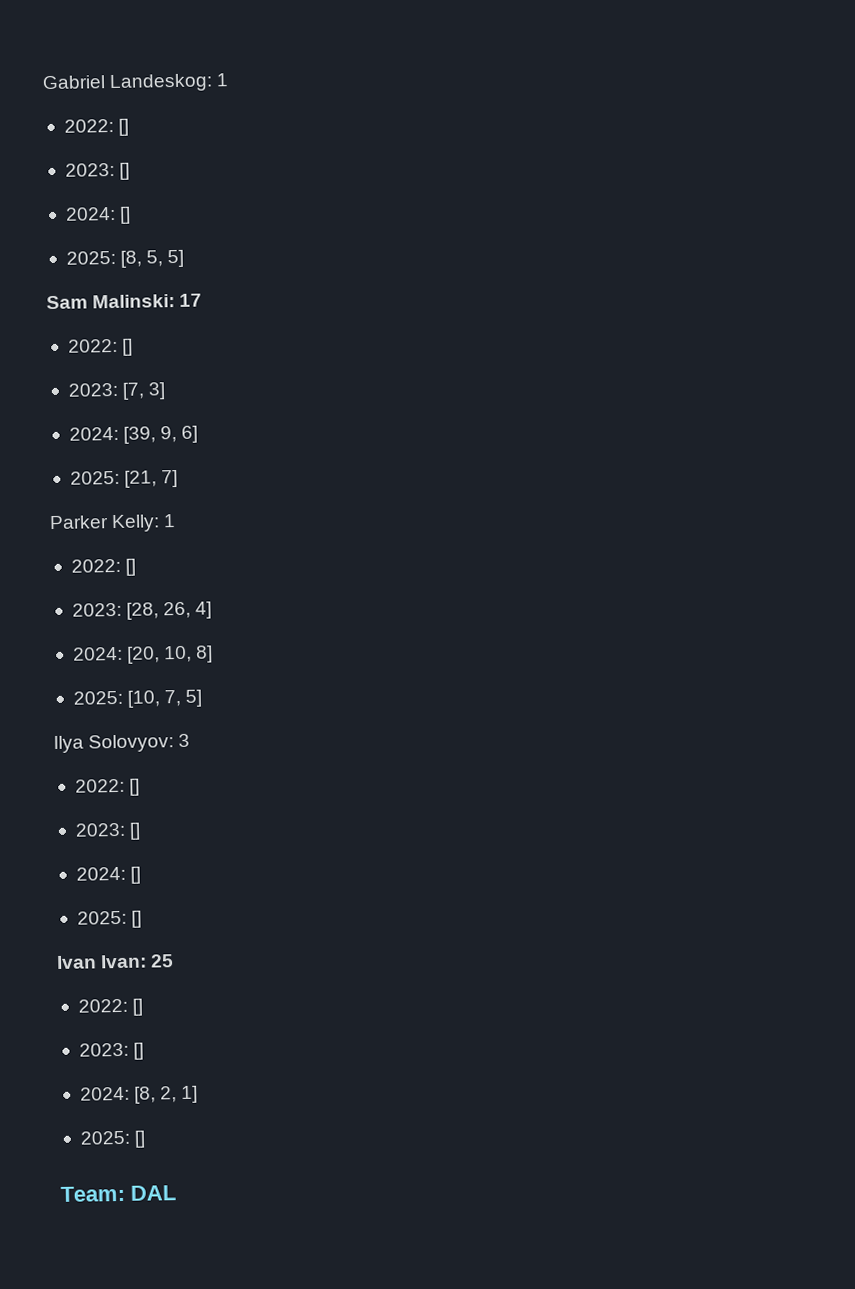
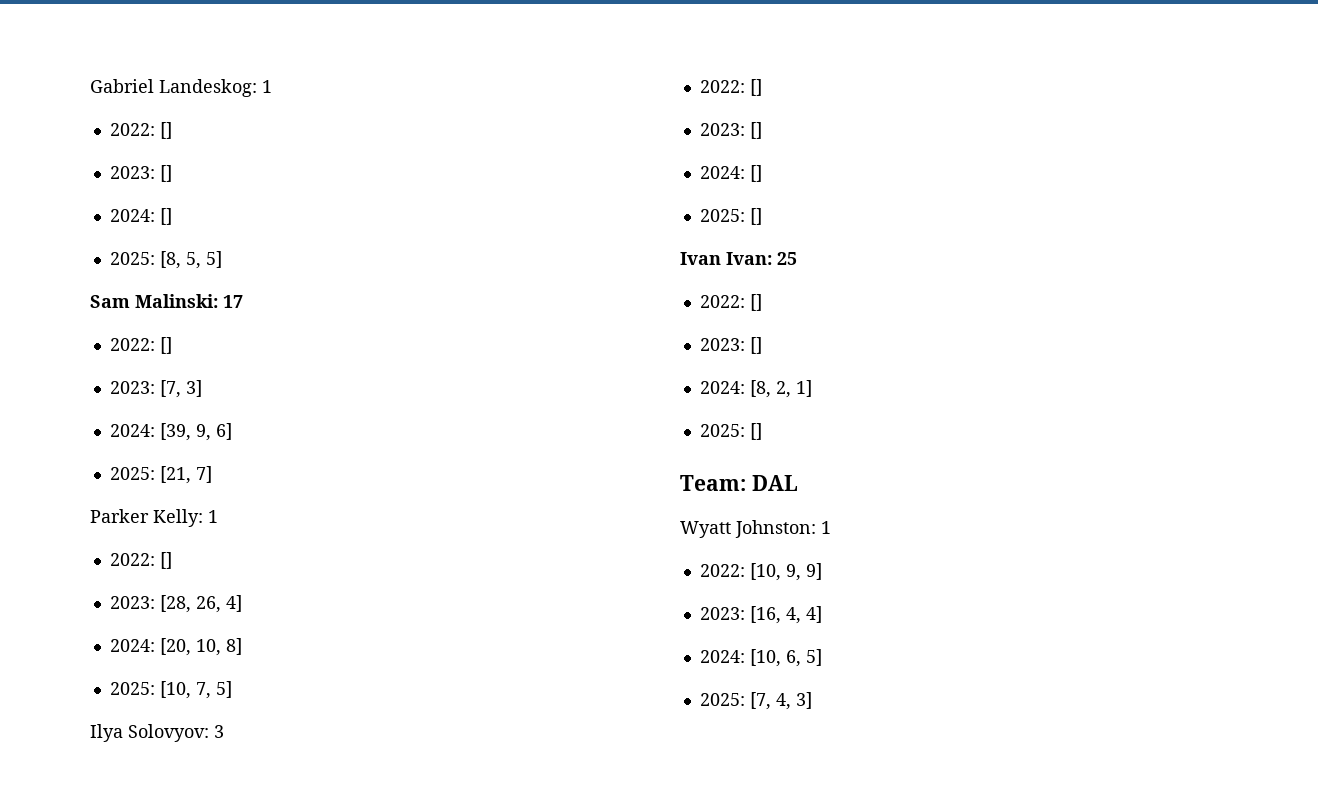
+ Wyatt Johnston: 1
+ 2022: [10, 9, 9]
+ 2023: [16, 4, 4]
+ 2024: [10, 6, 5]
+ 2025: [7, 4, 3]

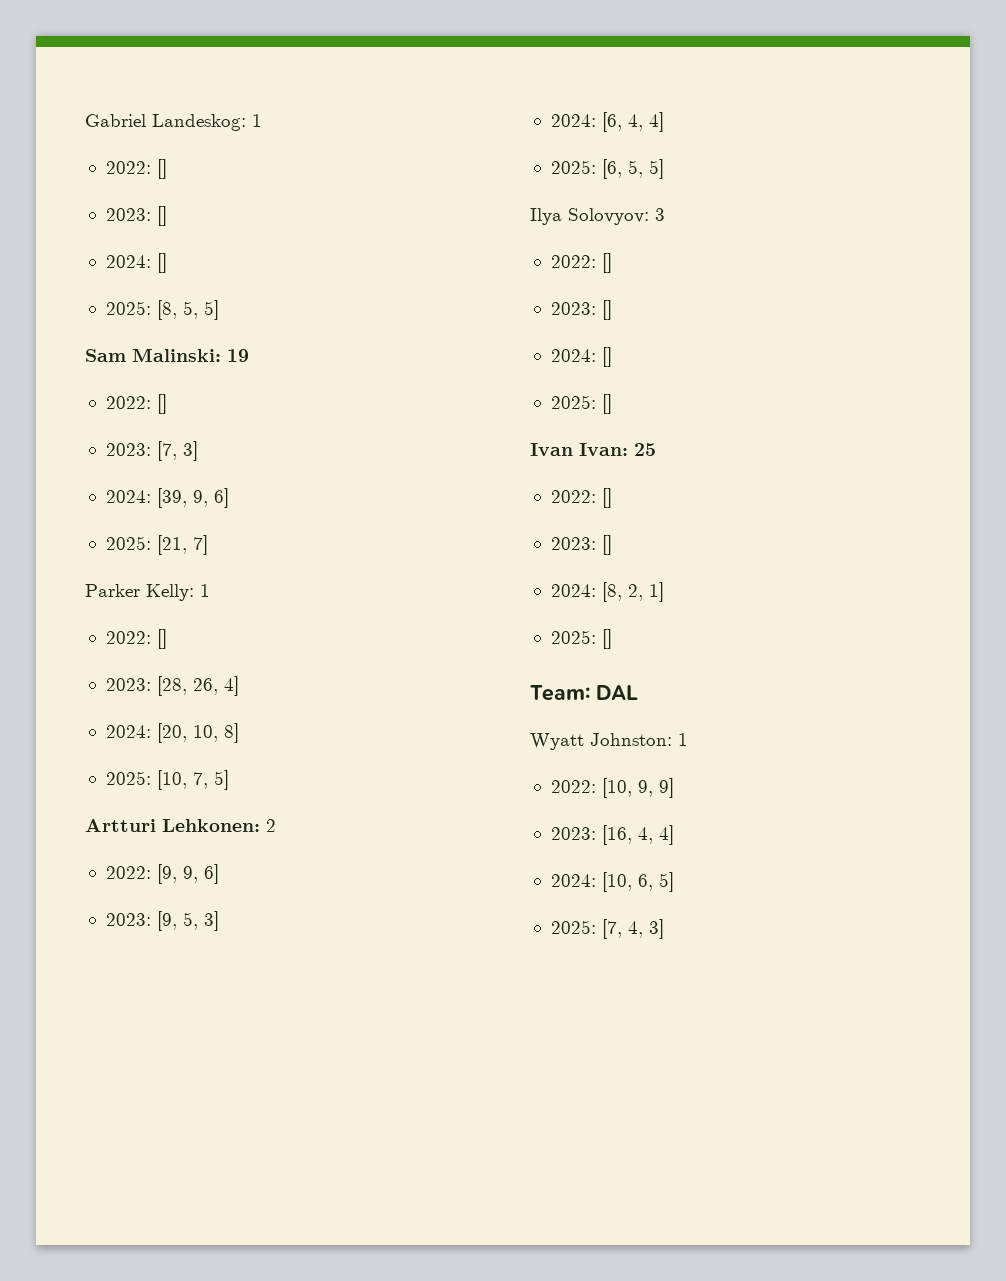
- Sam Malinski: 17
+ Sam Malinski: 19
+ Artturi Lehkonen: 2
+ 2022: [9, 9, 6]
+ 2023: [9, 5, 3]
+ 2024: [6, 4, 4]
+ 2025: [6, 5, 5]

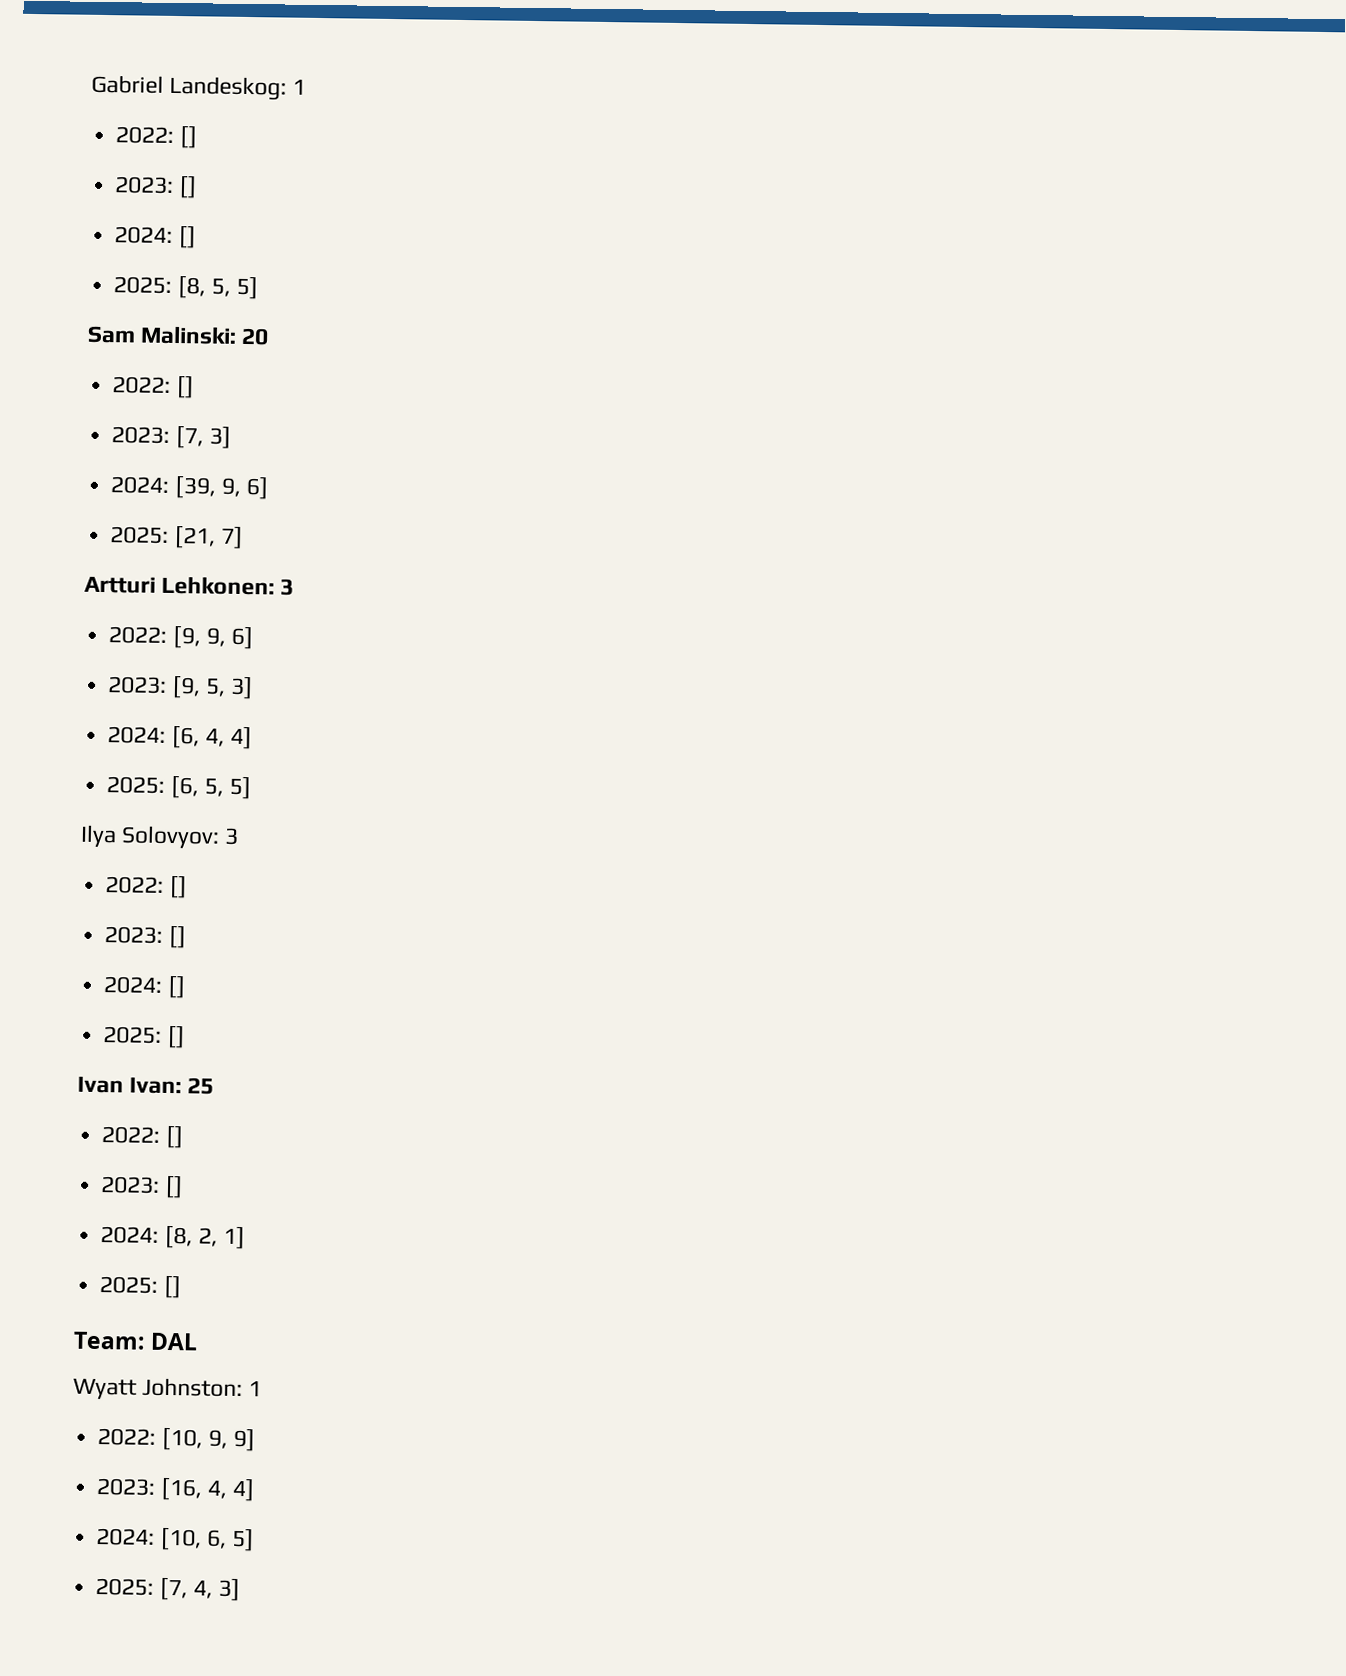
- Sam Malinski: 19
+ Sam Malinski: 20
- Parker Kelly: 1
- 2022: []
- 2023: [28, 26, 4]
- 2024: [20, 10, 8]
- 2025: [10, 7, 5]
- Artturi Lehkonen: 2
+ Artturi Lehkonen: 3

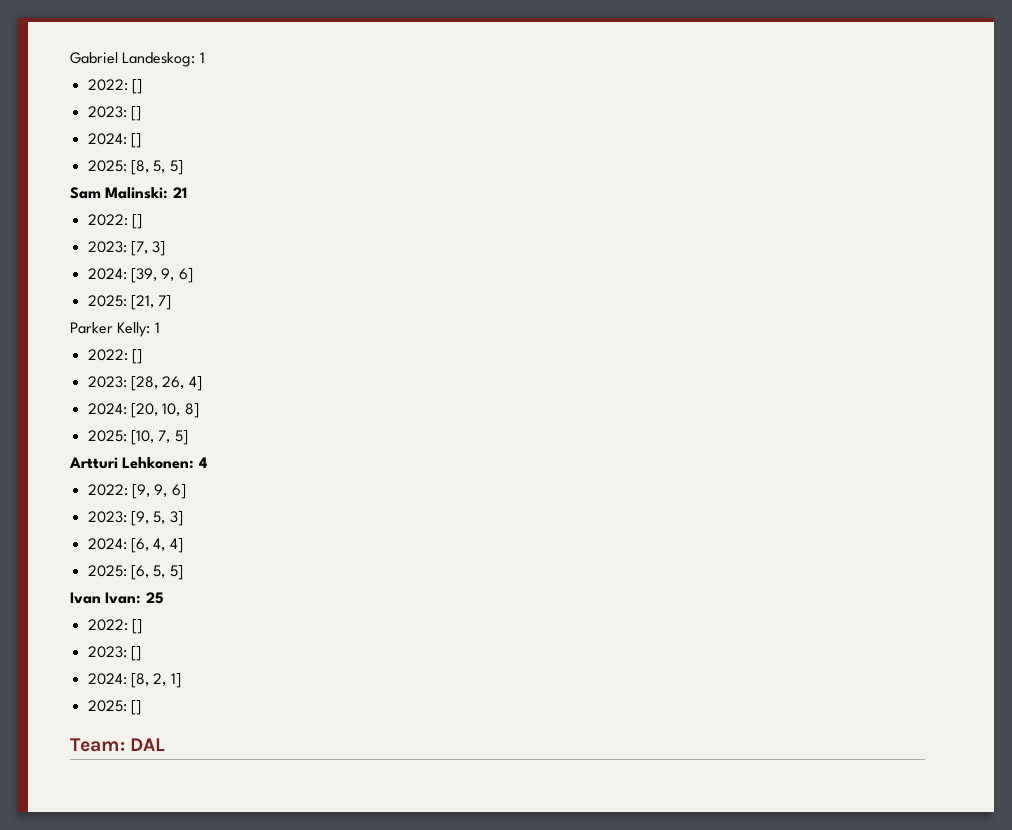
- Sam Malinski: 20
+ Sam Malinski: 21
+ Parker Kelly: 1
+ 2022: []
+ 2023: [28, 26, 4]
+ 2024: [20, 10, 8]
+ 2025: [10, 7, 5]
- Artturi Lehkonen: 3
+ Artturi Lehkonen: 4
- Ilya Solovyov: 3
- 2022: []
- 2023: []
- 2024: []
- 2025: []
- Wyatt Johnston: 1
- 2022: [10, 9, 9]
- 2023: [16, 4, 4]
- 2024: [10, 6, 5]
- 2025: [7, 4, 3]

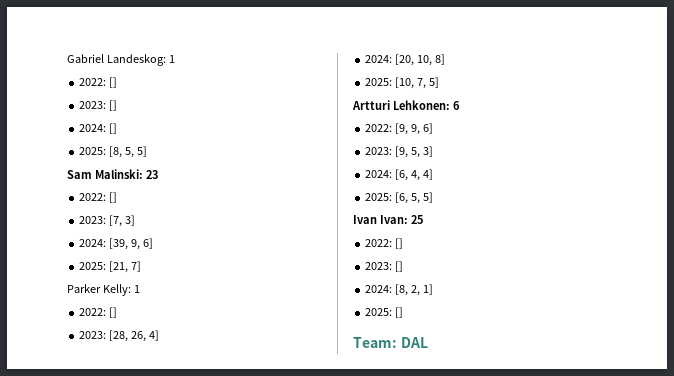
- Sam Malinski: 21
+ Sam Malinski: 23
- Artturi Lehkonen: 4
+ Artturi Lehkonen: 6

